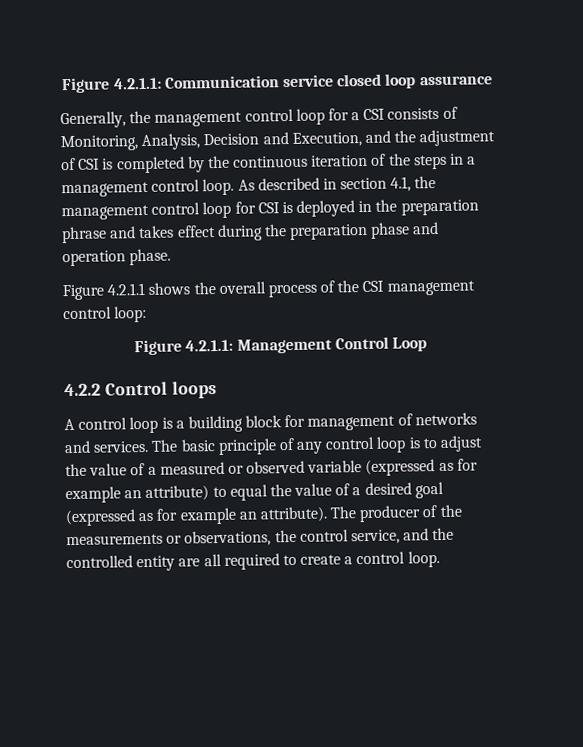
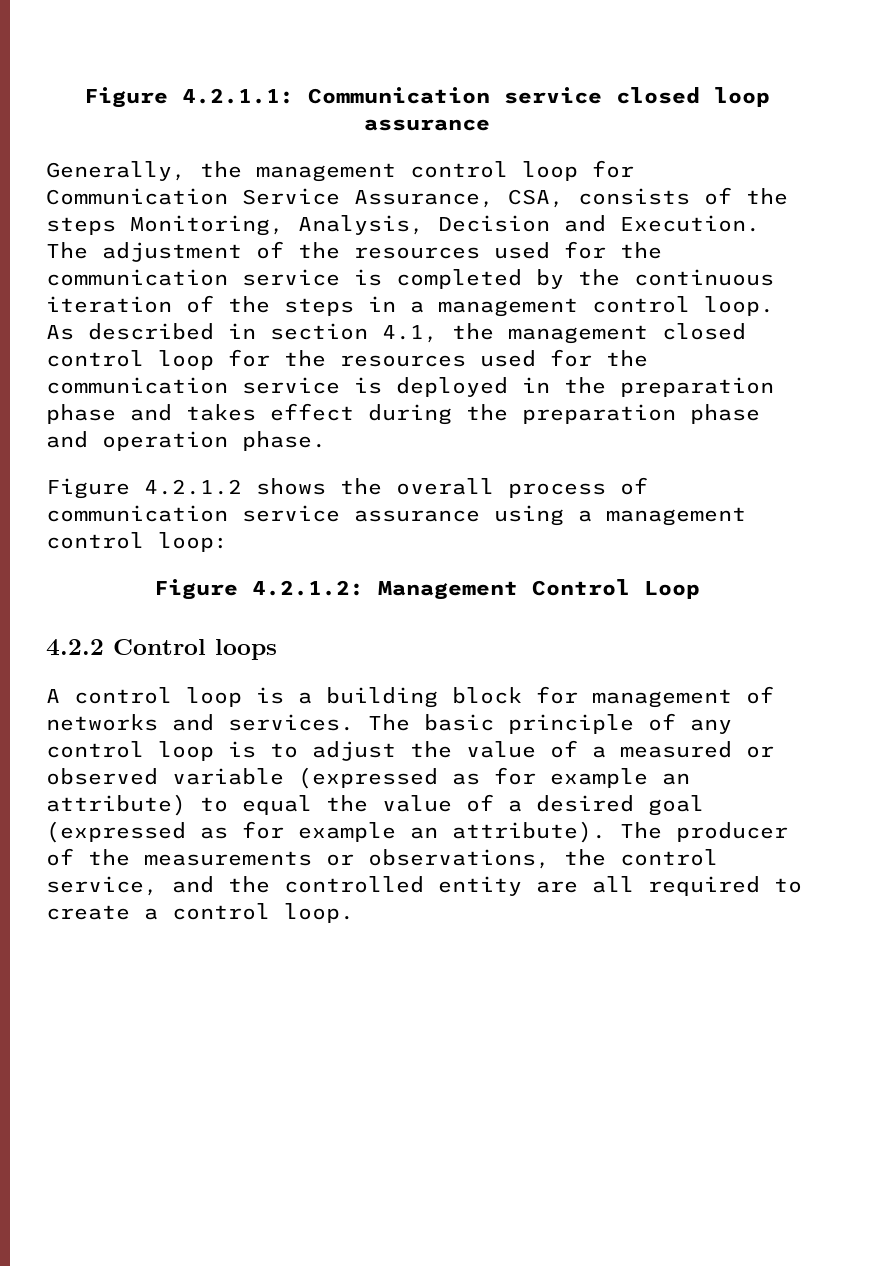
- Generally, the management control loop for a CSI consists of Monitoring, Analysis, Decision and Execution, and the adjustment of CSI is completed by the continuous iteration of the steps in a management control loop.
+ Generally, the management control loop for Communication Service Assurance, CSA, consists of the steps Monitoring, Analysis, Decision and Execution. The adjustment of the resources used for the communication service is completed by the continuous iteration of the steps in a management control loop.
- As described in section 4.1, the management control loop for CSI is deployed in the preparation phrase and takes effect during the preparation phase and operation phase.
+ As described in section 4.1, the management closed control loop for the resources used for the communication service is deployed in the preparation phase and takes effect during the preparation phase and operation phase.
- Figure 4.2.1.1 shows the overall process of the CSI management control loop:
+ Figure 4.2.1.2 shows the overall process of communication service assurance using a management control loop:
- Figure 4.2.1.1: Management Control Loop
+ Figure 4.2.1.2: Management Control Loop

